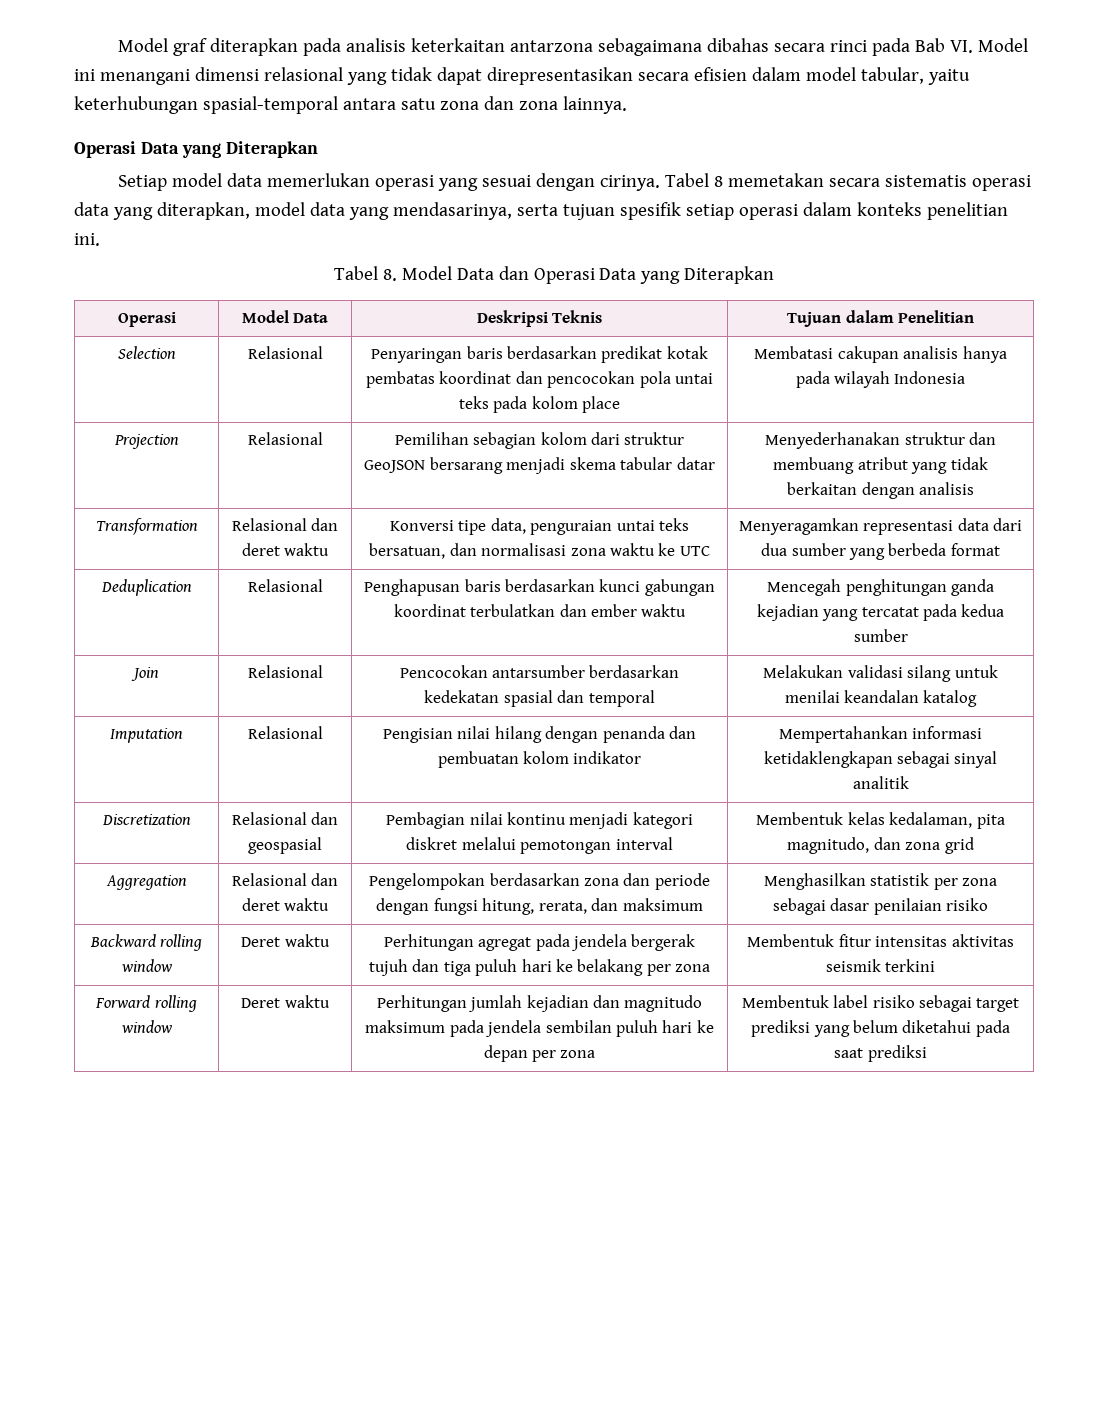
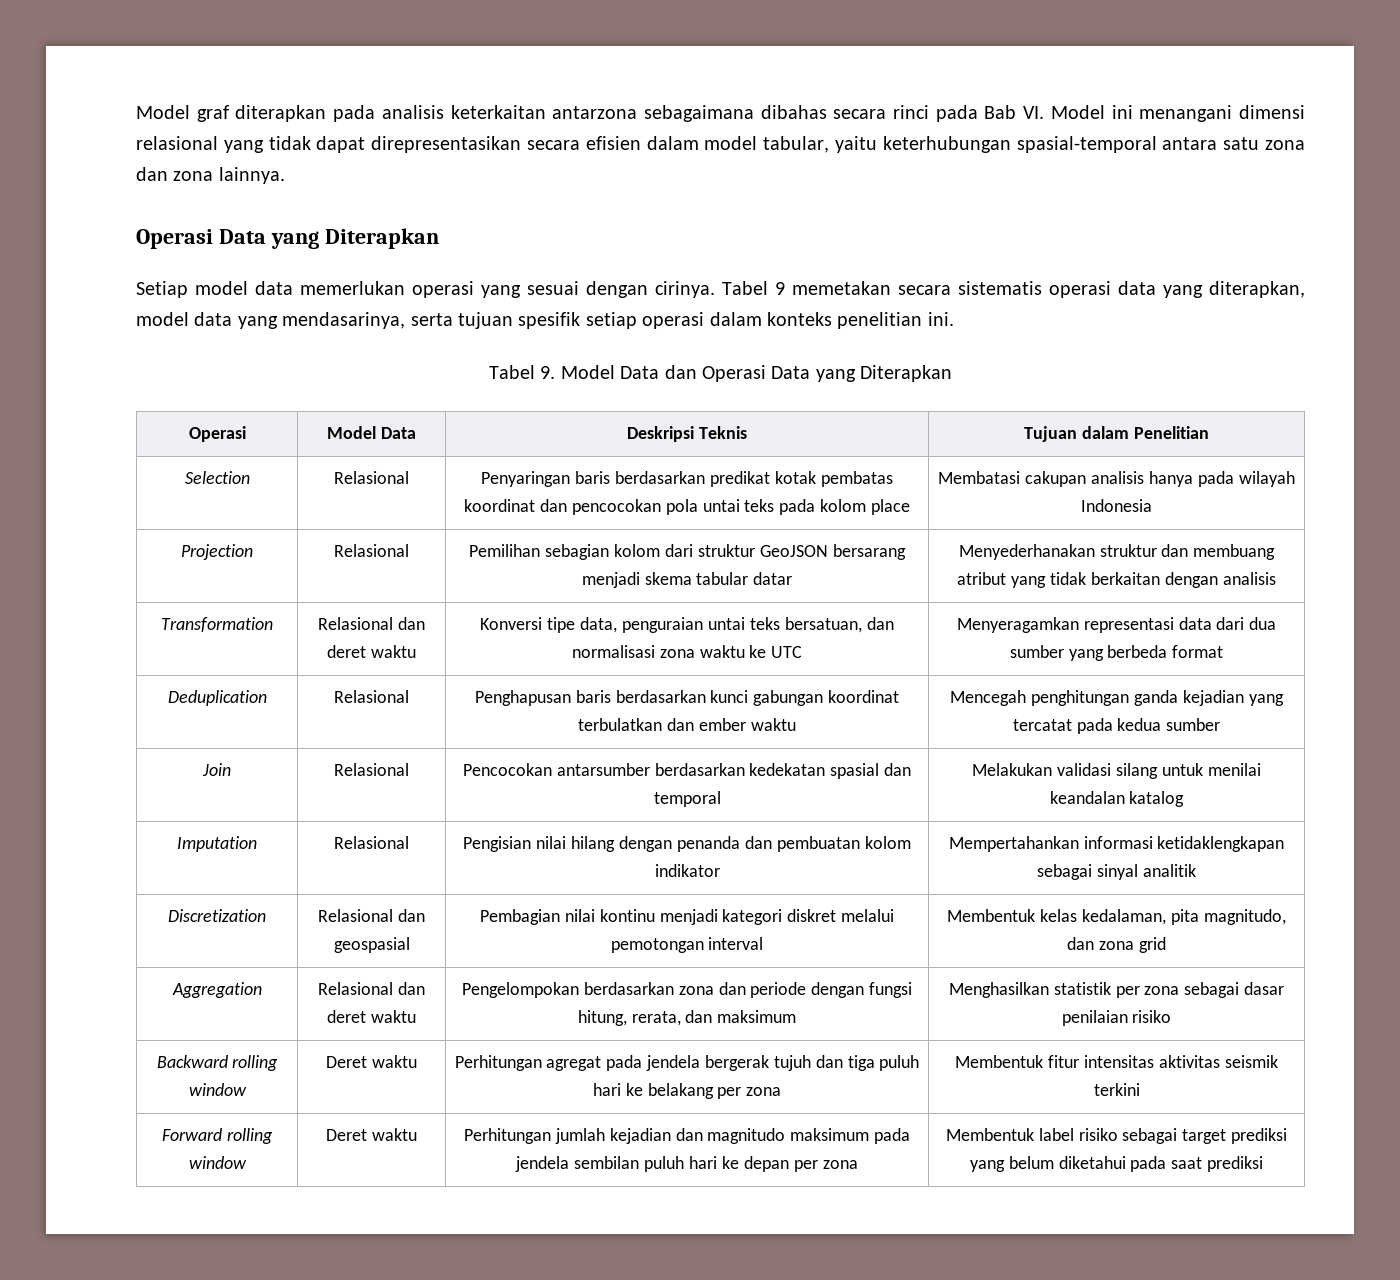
- Tabel 8 memetakan secara sistematis operasi data yang diterapkan, model data yang mendasarinya, serta tujuan spesifik setiap operasi dalam konteks penelitian ini.
+ Tabel 9 memetakan secara sistematis operasi data yang diterapkan, model data yang mendasarinya, serta tujuan spesifik setiap operasi dalam konteks penelitian ini.
- Tabel 8. Model Data dan Operasi Data yang Diterapkan
+ Tabel 9. Model Data dan Operasi Data yang Diterapkan

